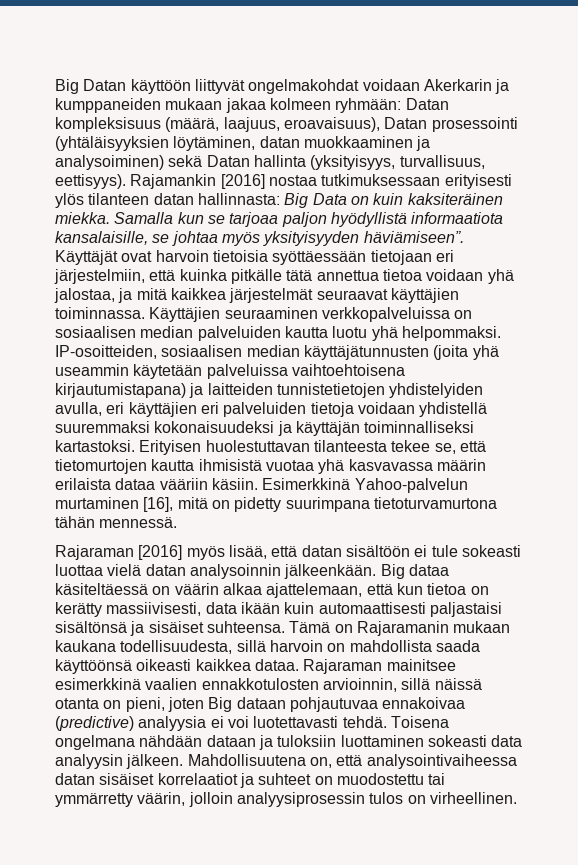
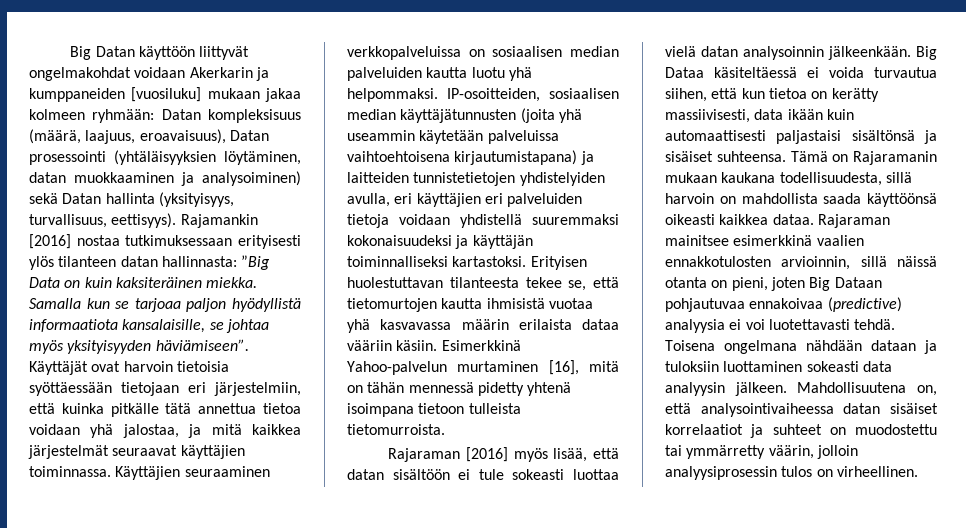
- Big Datan käyttöön liittyvät ongelmakohdat voidaan Akerkarin ja kumppaneiden mukaan jakaa kolmeen ryhmään: Datan kompleksisuus (määrä, laajuus, eroavaisuus), Datan prosessointi (yhtäläisyyksien löytäminen, datan muokkaaminen ja analysoiminen) sekä Datan hallinta (yksityisyys, turvallisuus, eettisyys).
+ Big Datan käyttöön liittyvät ongelmakohdat voidaan Akerkarin ja kumppaneiden [vuosiluku] mukaan jakaa kolmeen ryhmään: Datan kompleksisuus (määrä, laajuus, eroavaisuus), Datan prosessointi (yhtäläisyyksien löytäminen, datan muokkaaminen ja analysoiminen) sekä Datan hallinta (yksityisyys, turvallisuus, eettisyys).
- Rajamankin [2016] nostaa tutkimuksessaan erityisesti ylös tilanteen datan hallinnasta: Big Data on kuin kaksiteräinen miekka.
+ Rajamankin [2016] nostaa tutkimuksessaan erityisesti ylös tilanteen datan hallinnasta: ”Big Data on kuin kaksiteräinen miekka.
- Esimerkkinä Yahoo-palvelun murtaminen [16], mitä on pidetty suurimpana tietoturvamurtona tähän mennessä.
+ Esimerkkinä Yahoo-palvelun murtaminen [16], mitä on tähän mennessä pidetty yhtenä isoimpana tietoon tulleista tietomurroista.
- Big dataa käsiteltäessä on väärin alkaa ajattelemaan, että kun tietoa on kerätty massiivisesti, data ikään kuin automaattisesti paljastaisi sisältönsä ja sisäiset suhteensa.
+ Big Dataa käsiteltäessä ei voida turvautua siihen, että kun tietoa on kerätty massiivisesti, data ikään kuin automaattisesti paljastaisi sisältönsä ja sisäiset suhteensa.
- Rajaraman mainitsee esimerkkinä vaalien ennakkotulosten arvioinnin, sillä näissä otanta on pieni, joten Big dataan pohjautuvaa ennakoivaa (predictive) analyysia ei voi luotettavasti tehdä.
+ Rajaraman mainitsee esimerkkinä vaalien ennakkotulosten arvioinnin, sillä näissä otanta on pieni, joten Big Dataan pohjautuvaa ennakoivaa (predictive) analyysia ei voi luotettavasti tehdä.

